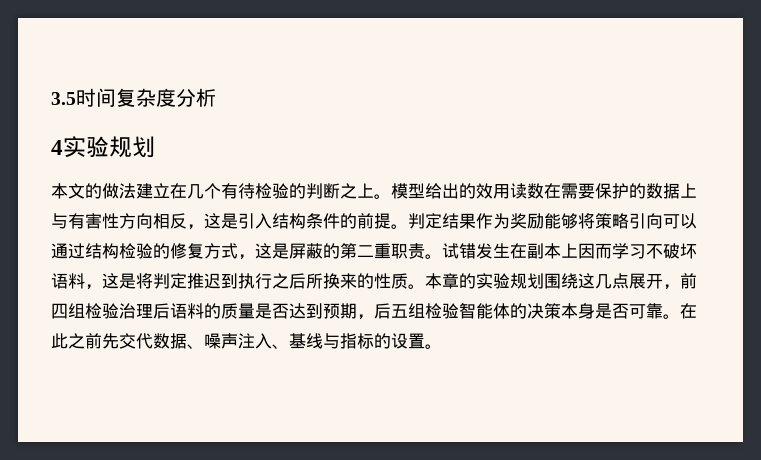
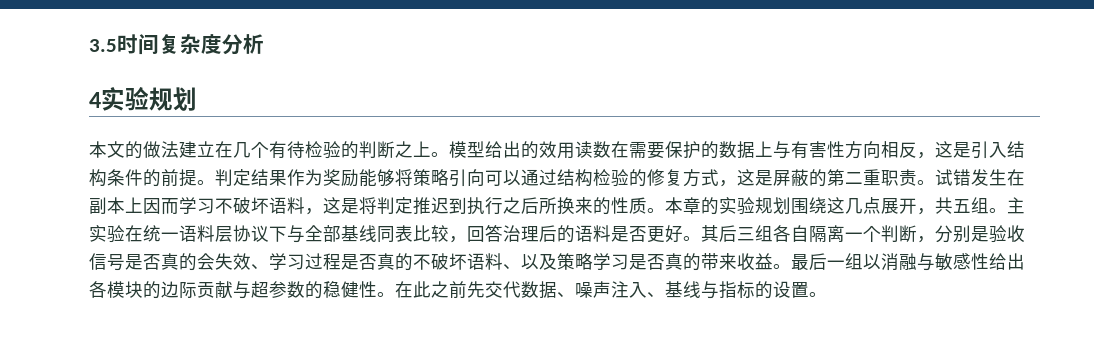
- 本章的实验规划围绕这几点展开，前四组检验治理后语料的质量是否达到预期，后五组检验智能体的决策本身是否可靠。
+ 本章的实验规划围绕这几点展开，共五组。主实验在统一语料层协议下与全部基线同表比较，回答治理后的语料是否更好。其后三组各自隔离一个判断，分别是验收信号是否真的会失效、学习过程是否真的不破坏语料、以及策略学习是否真的带来收益。最后一组以消融与敏感性给出各模块的边际贡献与超参数的稳健性。

